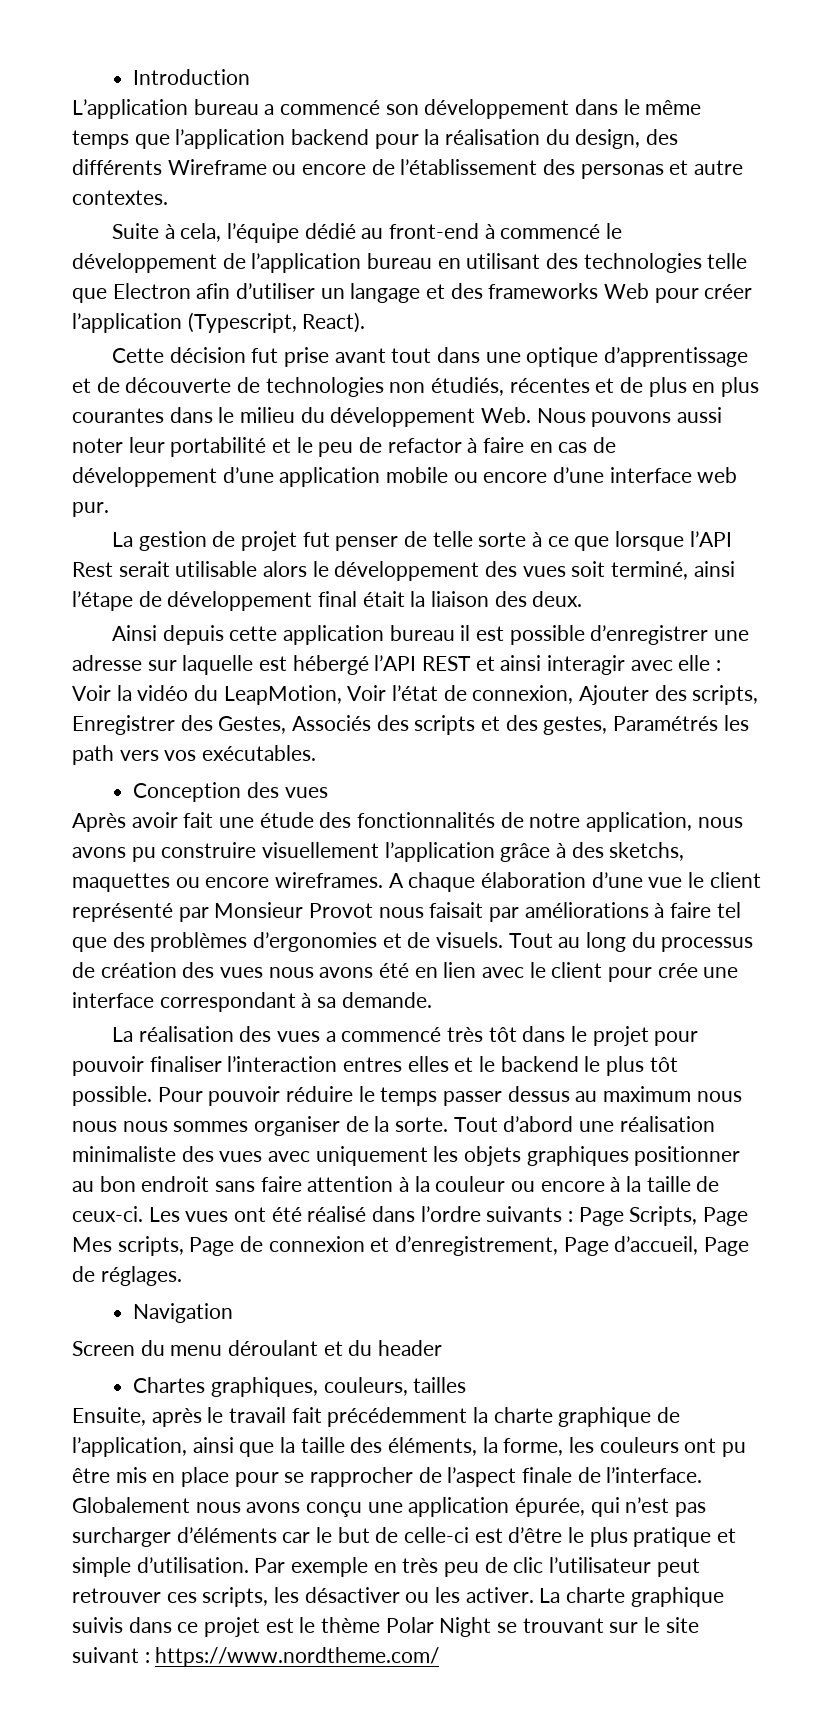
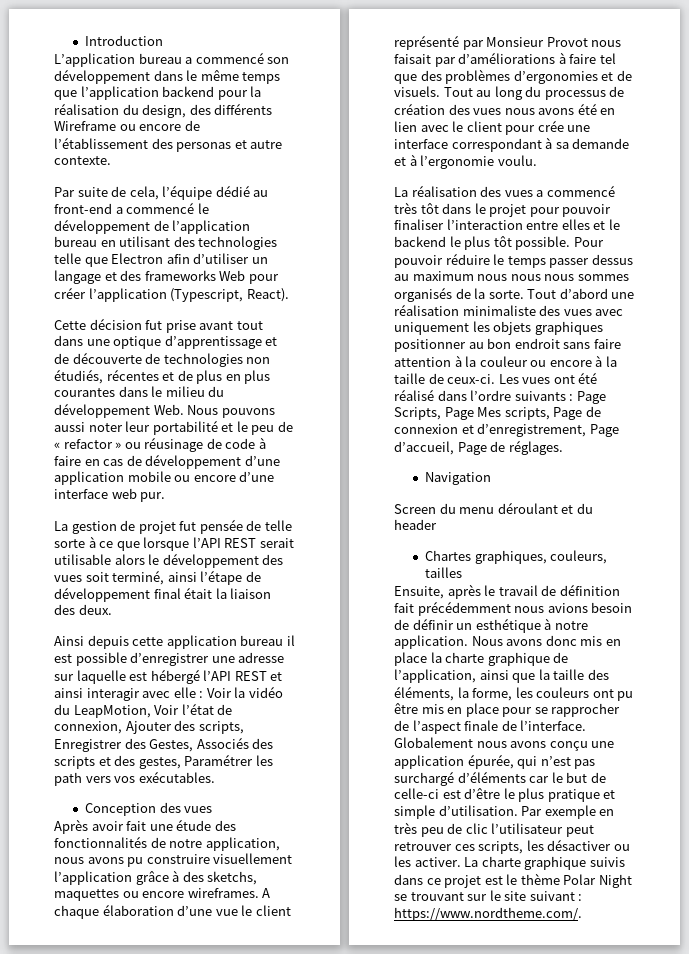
- L’application bureau a commencé son développement dans le même temps que l’application backend pour la réalisation du design, des différents Wireframe ou encore de l’établissement des personas et autre contextes.
- Suite à cela, l’équipe dédié au front-end à commencé le développement de l’application bureau en utilisant des technologies telle que Electron afin d’utiliser un langage et des frameworks Web pour créer l’application (Typescript, React).
+ L’application bureau a commencé son développement dans le même temps que l’application backend pour la réalisation du design, des différents Wireframe ou encore de l’établissement des personas et autre contexte.
+ Par suite de cela, l’équipe dédié au front-end a commencé le développement de l’application bureau en utilisant des technologies telle que Electron afin d’utiliser un langage et des frameworks Web pour créer l’application (Typescript, React).
- Cette décision fut prise avant tout dans une optique d’apprentissage et de découverte de technologies non étudiés, récentes et de plus en plus courantes dans le milieu du développement Web. Nous pouvons aussi noter leur portabilité et le peu de refactor à faire en cas de développement d’une application mobile ou encore d’une interface web pur.
+ Cette décision fut prise avant tout dans une optique d’apprentissage et de découverte de technologies non étudiés, récentes et de plus en plus courantes dans le milieu du développement Web. Nous pouvons aussi noter leur portabilité et le peu de « refactor » ou réusinage de code à faire en cas de développement d’une application mobile ou encore d’une interface web pur.
- La gestion de projet fut penser de telle sorte à ce que lorsque l’API Rest serait utilisable alors le développement des vues soit terminé, ainsi l’étape de développement final était la liaison des deux.
+ La gestion de projet fut pensée de telle sorte à ce que lorsque l’API REST serait utilisable alors le développement des vues soit terminé, ainsi l’étape de développement final était la liaison des deux.
- Ainsi depuis cette application bureau il est possible d’enregistrer une adresse sur laquelle est hébergé l’API REST et ainsi interagir avec elle : Voir la vidéo du LeapMotion, Voir l’état de connexion, Ajouter des scripts, Enregistrer des Gestes, Associés des scripts et des gestes, Paramétrés les path vers vos exécutables.
+ Ainsi depuis cette application bureau il est possible d’enregistrer une adresse sur laquelle est hébergé l’API REST et ainsi interagir avec elle : Voir la vidéo du LeapMotion, Voir l’état de connexion, Ajouter des scripts, Enregistrer des Gestes, Associés des scripts et des gestes, Paramétrer les path vers vos exécutables.
- A chaque élaboration d’une vue le client représenté par Monsieur Provot nous faisait par améliorations à faire tel que des problèmes d’ergonomies et de visuels.
+ A chaque élaboration d’une vue le client représenté par Monsieur Provot nous faisait par d’améliorations à faire tel que des problèmes d’ergonomies et de visuels.
- Tout au long du processus de création des vues nous avons été en lien avec le client pour crée une interface correspondant à sa demande.
+ Tout au long du processus de création des vues nous avons été en lien avec le client pour crée une interface correspondant à sa demande et à l’ergonomie voulu.
- La réalisation des vues a commencé très tôt dans le projet pour pouvoir finaliser l’interaction entres elles et le backend le plus tôt possible.
+ La réalisation des vues a commencé très tôt dans le projet pour pouvoir finaliser l’interaction entre elles et le backend le plus tôt possible.
- Pour pouvoir réduire le temps passer dessus au maximum nous nous nous sommes organiser de la sorte.
+ Pour pouvoir réduire le temps passer dessus au maximum nous nous nous sommes organisés de la sorte.
- Ensuite, après le travail fait précédemment la charte graphique de l’application, ainsi que la taille des éléments, la forme, les couleurs ont pu être mis en place pour se rapprocher de l’aspect finale de l’interface.
+ Ensuite, après le travail de définition fait précédemment nous avions besoin de définir un esthétique à notre application. Nous avons donc mis en place la charte graphique de l’application, ainsi que la taille des éléments, la forme, les couleurs ont pu être mis en place pour se rapprocher de l’aspect finale de l’interface.
- Globalement nous avons conçu une application épurée, qui n’est pas surcharger d’éléments car le but de celle-ci est d’être le plus pratique et simple d’utilisation.
+ Globalement nous avons conçu une application épurée, qui n’est pas surchargé d’éléments car le but de celle-ci est d’être le plus pratique et simple d’utilisation.
- La charte graphique suivis dans ce projet est le thème Polar Night se trouvant sur le site suivant : https://www.nordtheme.com/
+ La charte graphique suivis dans ce projet est le thème Polar Night se trouvant sur le site suivant : https://www.nordtheme.com/.

